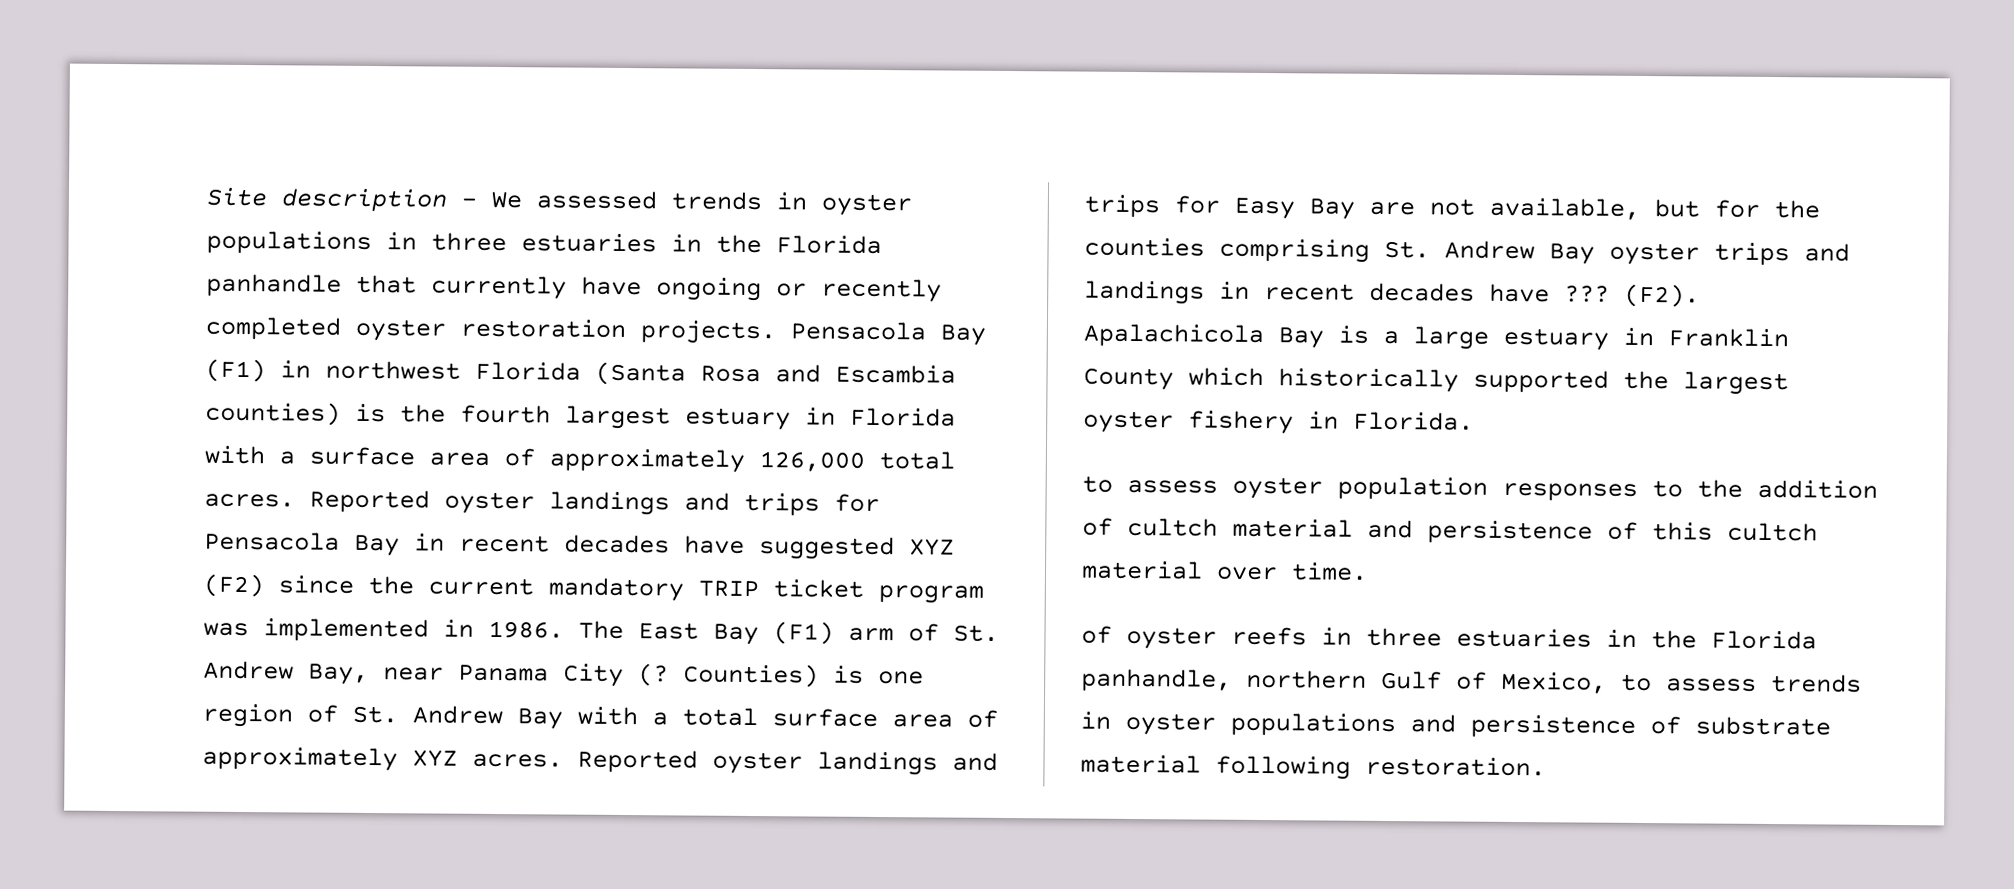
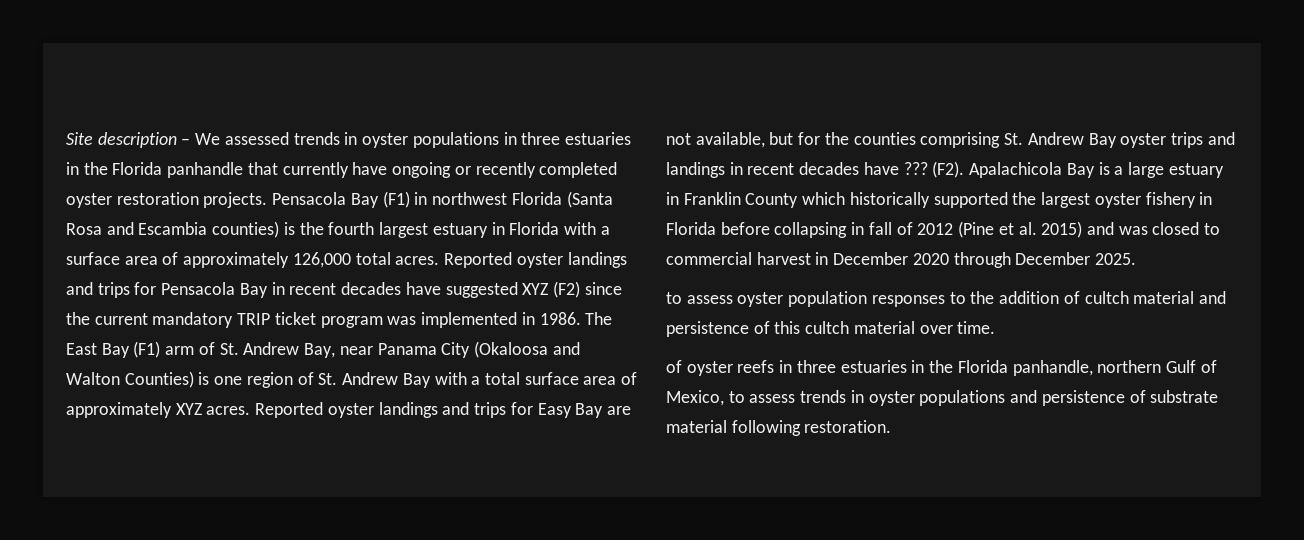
- The East Bay (F1) arm of St. Andrew Bay, near Panama City (? Counties) is one region of St. Andrew Bay with a total surface area of approximately XYZ acres.
+ The East Bay (F1) arm of St. Andrew Bay, near Panama City (Okaloosa and Walton Counties) is one region of St. Andrew Bay with a total surface area of approximately XYZ acres.
- (F2). Apalachicola Bay is a large estuary in Franklin County which historically supported the largest oyster fishery in Florida.
+ (F2). Apalachicola Bay is a large estuary in Franklin County which historically supported the largest oyster fishery in Florida before collapsing in fall of 2012 (Pine et al. 2015) and was closed to commercial harvest in December 2020 through December 2025.

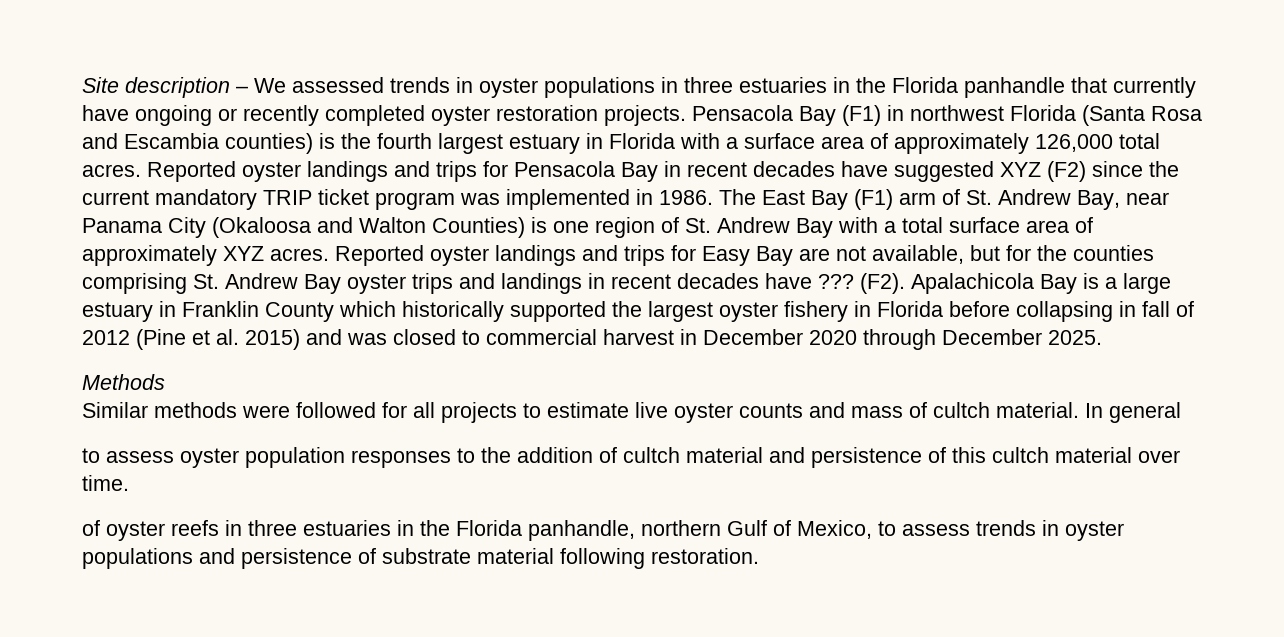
+ Methods
+ Similar methods were followed for all projects to estimate live oyster counts and mass of cultch material. In general

